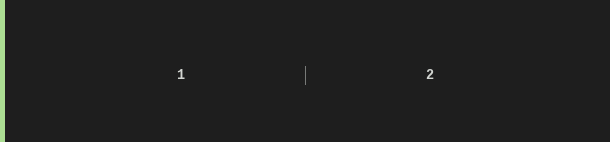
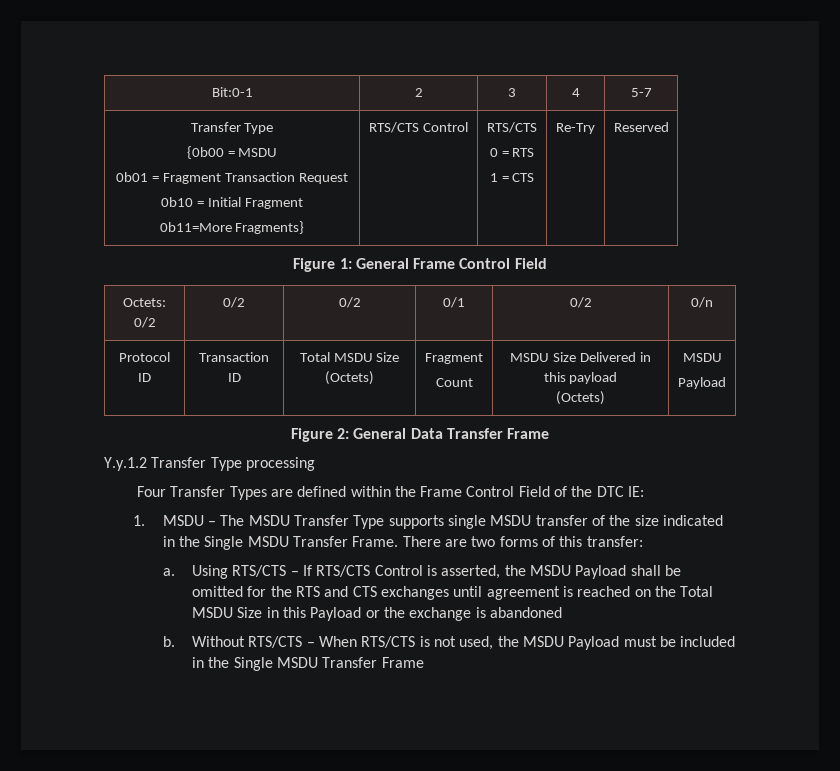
- 1
- 2
+ Bit:0-1 | 2 | 3 | 4 | 5-7
+ Transfer Type
+ {0b00 = MSDU
+ 0b01 = Fragment Transaction Request
+ 0b10 = Initial Fragment
+ 0b11=More Fragments} | RTS/CTS Control | RTS/CTS
+ 0 = RTS
+ 1 = CTS | Re-Try | Reserved
+ Figure 1: General Frame Control Field
+ Octets: 0/2 | 0/2 | 0/2 | 0/1 | 0/2 | 0/n
+ Protocol ID | Transaction ID | Total MSDU Size (Octets) | Fragment
+ Count | MSDU Size Delivered in this payload
+ (Octets) | MSDU
+ Payload
+ Figure 2: General Data Transfer Frame
+ Y.y.1.2 Transfer Type processing
+ Four Transfer Types are defined within the Frame Control Field of the DTC IE:
+ 1. MSDU – The MSDU Transfer Type supports single MSDU transfer of the size indicated in the Single MSDU Transfer Frame. There are two forms of this transfer:
+ a. Using RTS/CTS – If RTS/CTS Control is asserted, the MSDU Payload shall be omitted for the RTS and CTS exchanges until agreement is reached on the Total MSDU Size in this Payload or the exchange is abandoned
+ b. Without RTS/CTS – When RTS/CTS is not used, the MSDU Payload must be included in the Single MSDU Transfer Frame

